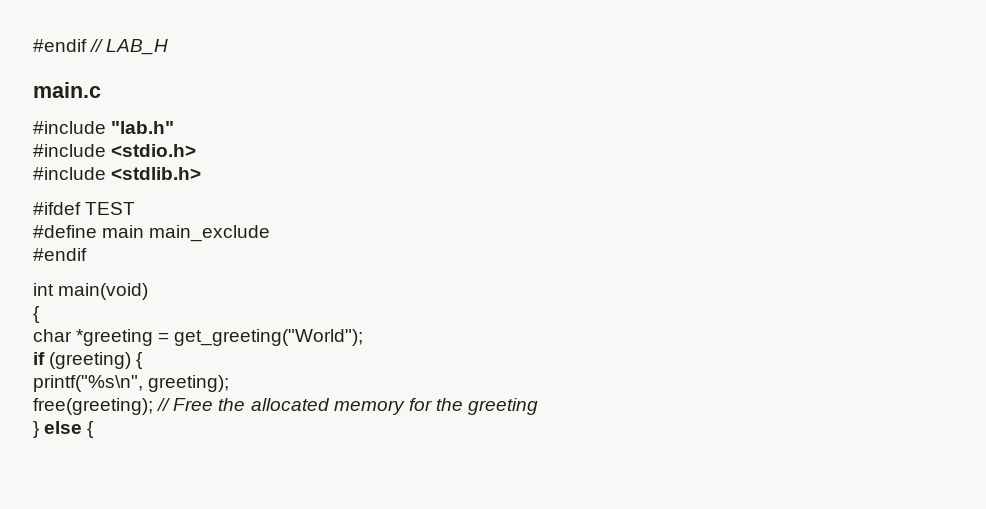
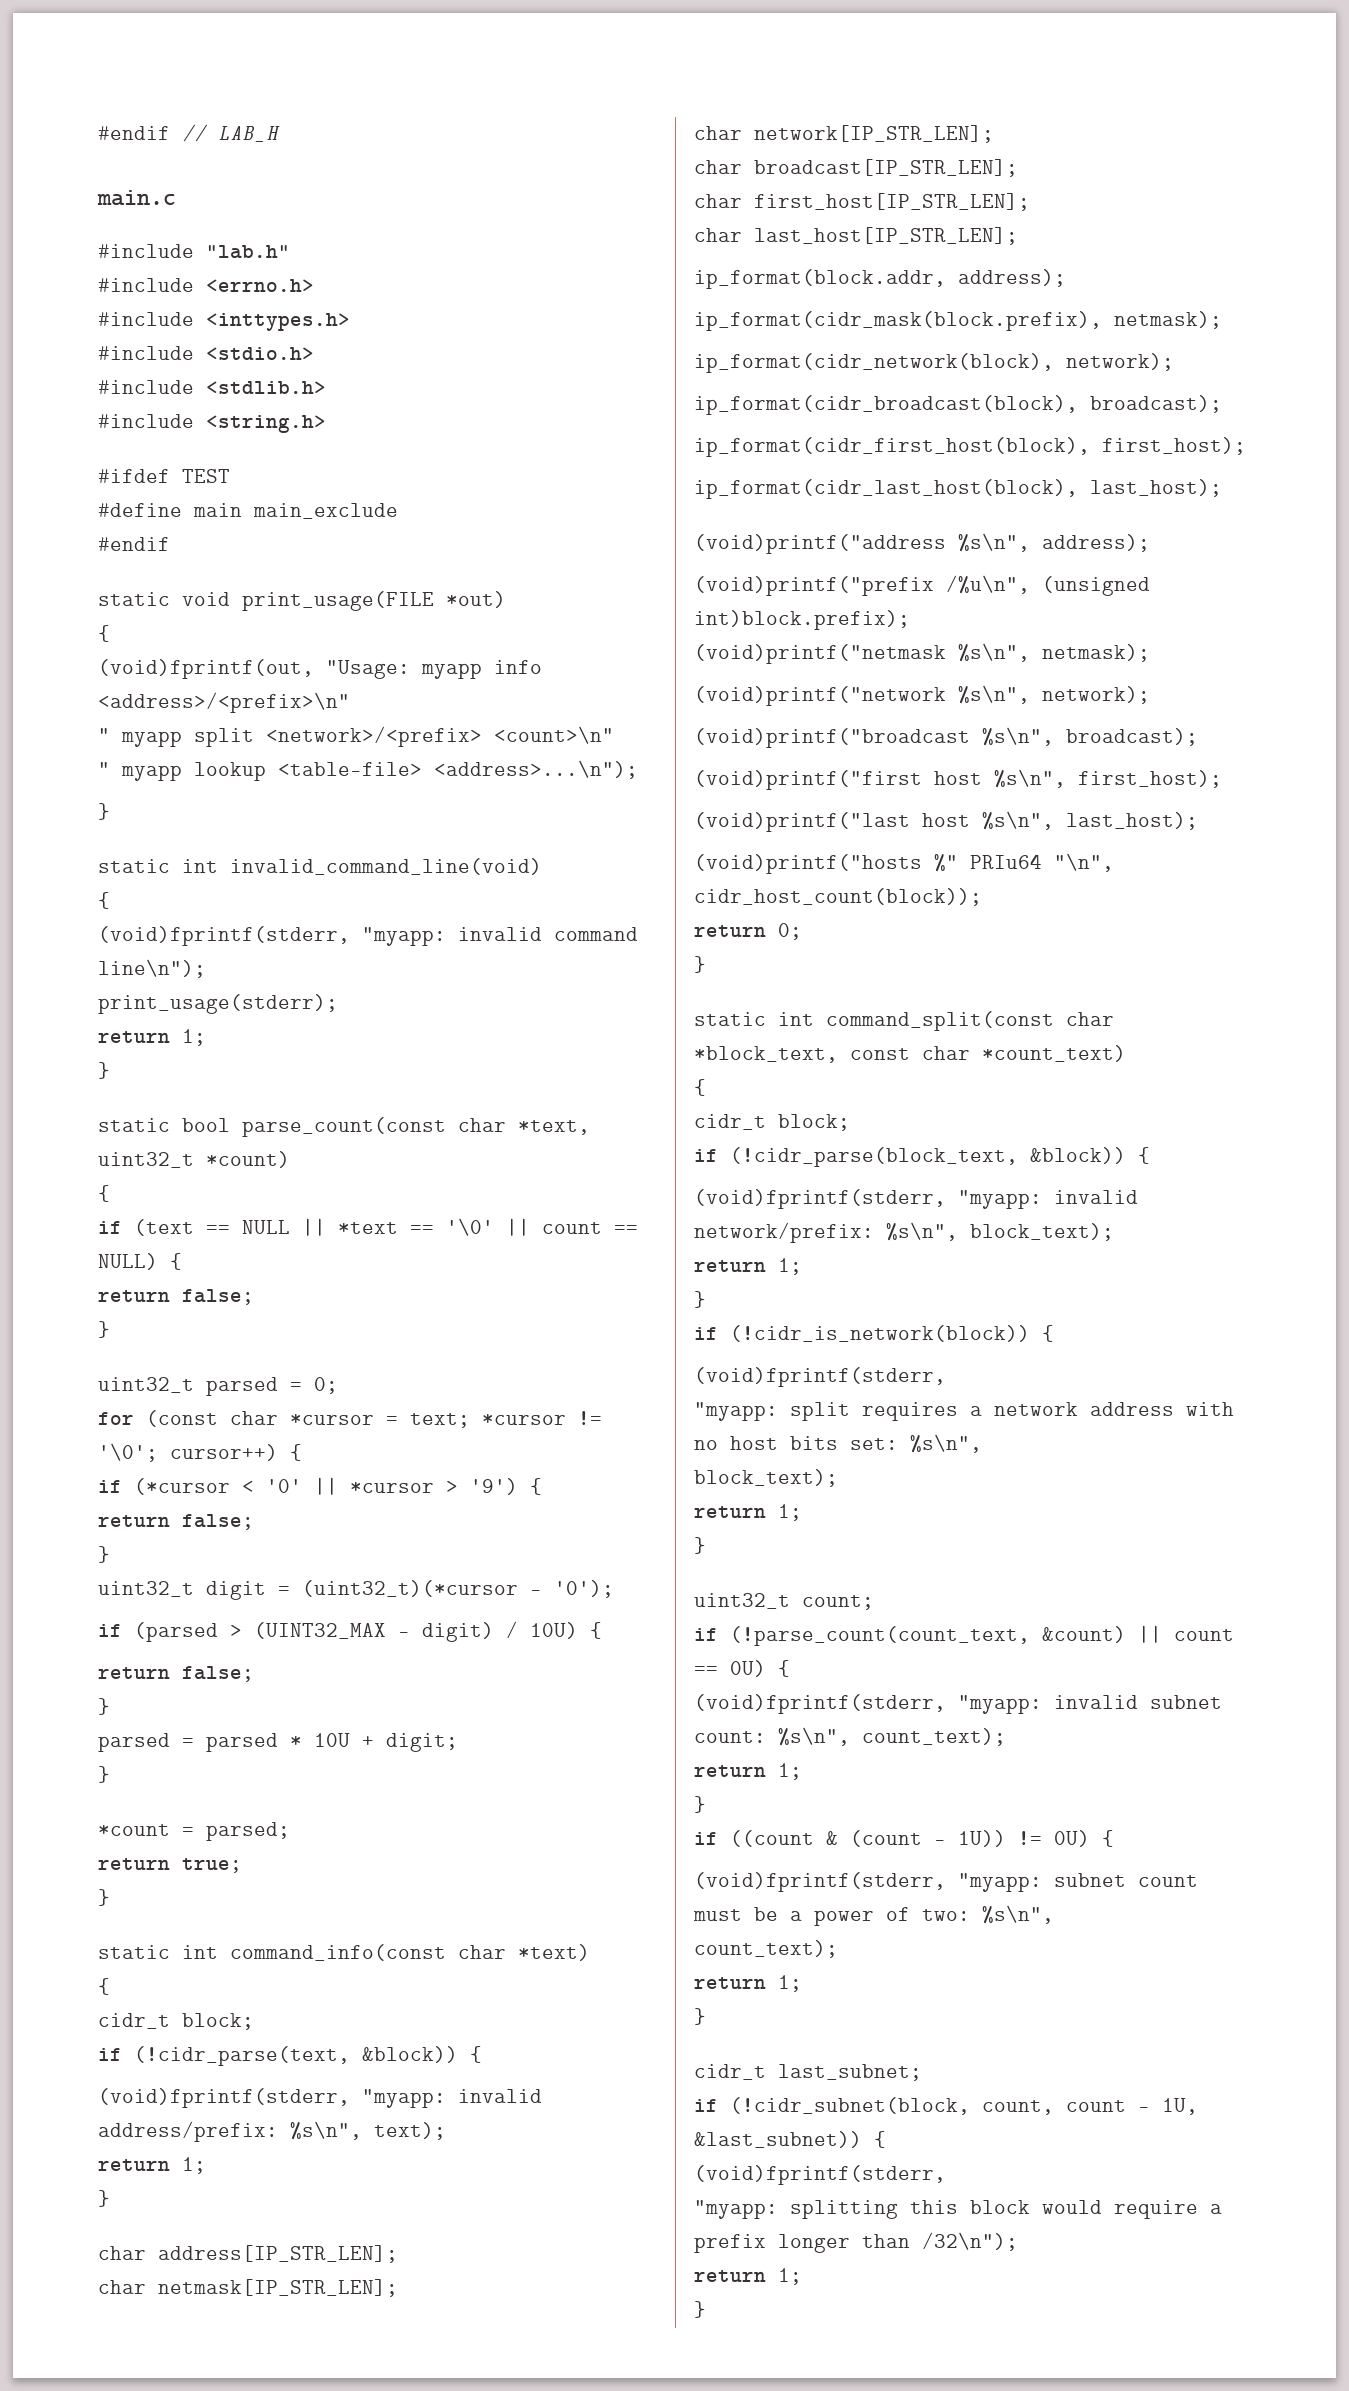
+ #include <errno.h>
+ #include <inttypes.h>
+ #include <string.h>
- int main(void)
+ static void print_usage(FILE *out)
  {
- char *greeting = get_greeting("World");
- if (greeting) {
- printf("%s\n", greeting);
- free(greeting); // Free the allocated memory for the greeting
- } else {
+ (void)fprintf(out, "Usage: myapp info <address>/<prefix>\n"
+ " myapp split <network>/<prefix> <count>\n"
+ " myapp lookup <table-file> <address>...\n");
+ }
+ static int invalid_command_line(void)
+ {
+ (void)fprintf(stderr, "myapp: invalid command line\n");
+ print_usage(stderr);
+ return 1;
+ }
+ static bool parse_count(const char *text, uint32_t *count)
+ {
+ if (text == NULL || *text == '\0' || count == NULL) {
+ return false;
+ }
+ uint32_t parsed = 0;
+ for (const char *cursor = text; *cursor != '\0'; cursor++) {
+ if (*cursor < '0' || *cursor > '9') {
+ return false;
+ }
+ uint32_t digit = (uint32_t)(*cursor - '0');
+ if (parsed > (UINT32_MAX - digit) / 10U) {
+ return false;
+ }
+ parsed = parsed * 10U + digit;
+ }
+ *count = parsed;
+ return true;
+ }
+ static int command_info(const char *text)
+ {
+ cidr_t block;
+ if (!cidr_parse(text, &block)) {
+ (void)fprintf(stderr, "myapp: invalid address/prefix: %s\n", text);
+ return 1;
+ }
+ char address[IP_STR_LEN];
+ char netmask[IP_STR_LEN];
+ char network[IP_STR_LEN];
+ char broadcast[IP_STR_LEN];
+ char first_host[IP_STR_LEN];
+ char last_host[IP_STR_LEN];
+ ip_format(block.addr, address);
+ ip_format(cidr_mask(block.prefix), netmask);
+ ip_format(cidr_network(block), network);
+ ip_format(cidr_broadcast(block), broadcast);
+ ip_format(cidr_first_host(block), first_host);
+ ip_format(cidr_last_host(block), last_host);
+ (void)printf("address %s\n", address);
+ (void)printf("prefix /%u\n", (unsigned int)block.prefix);
+ (void)printf("netmask %s\n", netmask);
+ (void)printf("network %s\n", network);
+ (void)printf("broadcast %s\n", broadcast);
+ (void)printf("first host %s\n", first_host);
+ (void)printf("last host %s\n", last_host);
+ (void)printf("hosts %" PRIu64 "\n", cidr_host_count(block));
+ return 0;
+ }
+ static int command_split(const char *block_text, const char *count_text)
+ {
+ cidr_t block;
+ if (!cidr_parse(block_text, &block)) {
+ (void)fprintf(stderr, "myapp: invalid network/prefix: %s\n", block_text);
+ return 1;
+ }
+ if (!cidr_is_network(block)) {
+ (void)fprintf(stderr,
+ "myapp: split requires a network address with no host bits set: %s\n",
+ block_text);
+ return 1;
+ }
+ uint32_t count;
+ if (!parse_count(count_text, &count) || count == 0U) {
+ (void)fprintf(stderr, "myapp: invalid subnet count: %s\n", count_text);
+ return 1;
+ }
+ if ((count & (count - 1U)) != 0U) {
+ (void)fprintf(stderr, "myapp: subnet count must be a power of two: %s\n",
+ count_text);
+ return 1;
+ }
+ cidr_t last_subnet;
+ if (!cidr_subnet(block, count, count - 1U, &last_subnet)) {
+ (void)fprintf(stderr,
+ "myapp: splitting this block would require a prefix longer than /32\n");
+ return 1;
+ }

